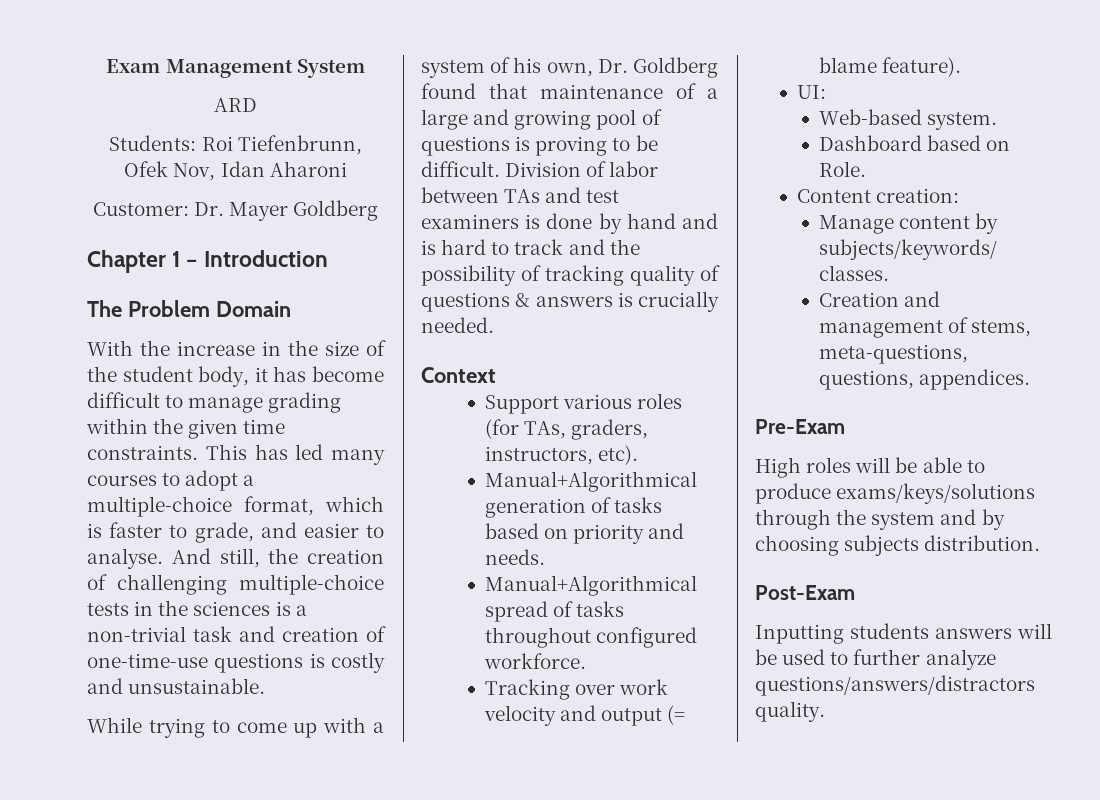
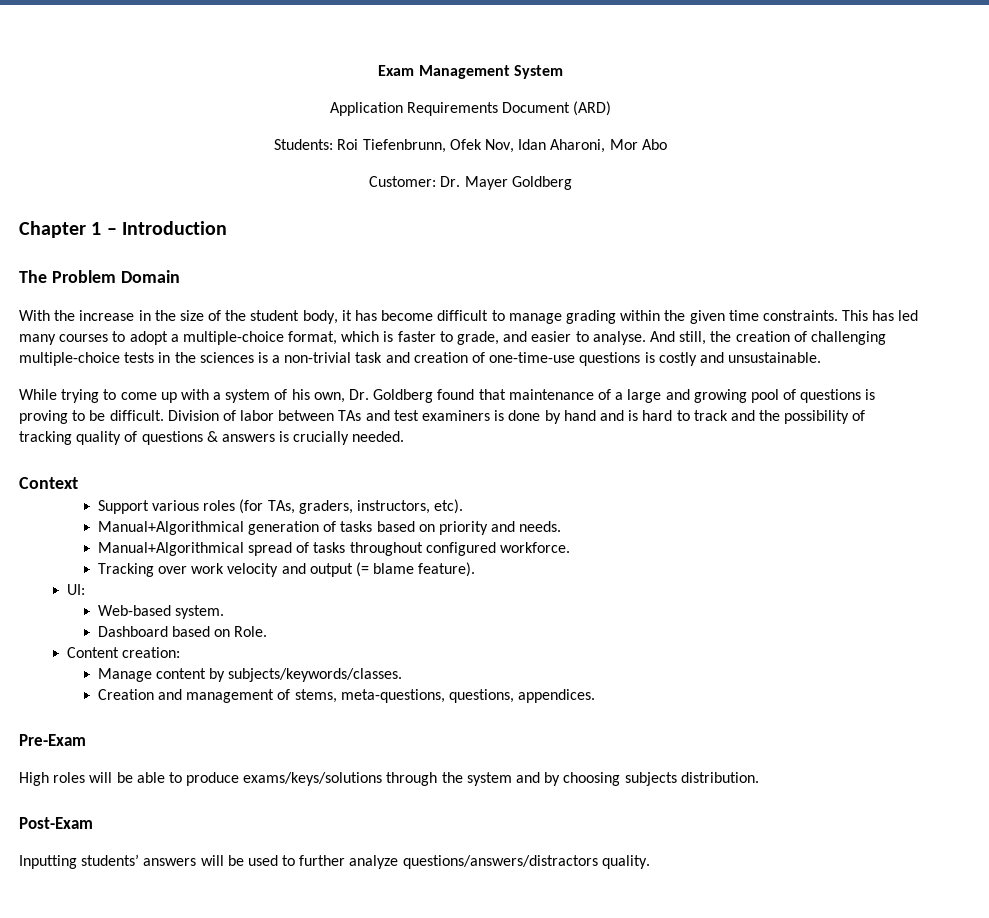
- ARD
+ Application Requirements Document (ARD)
- Students: Roi Tiefenbrunn, Ofek Nov, Idan Aharoni
+ Students: Roi Tiefenbrunn, Ofek Nov, Idan Aharoni, Mor Abo
- Inputting students answers will be used to further analyze questions/answers/distractors quality.
+ Inputting students’ answers will be used to further analyze questions/answers/distractors quality.

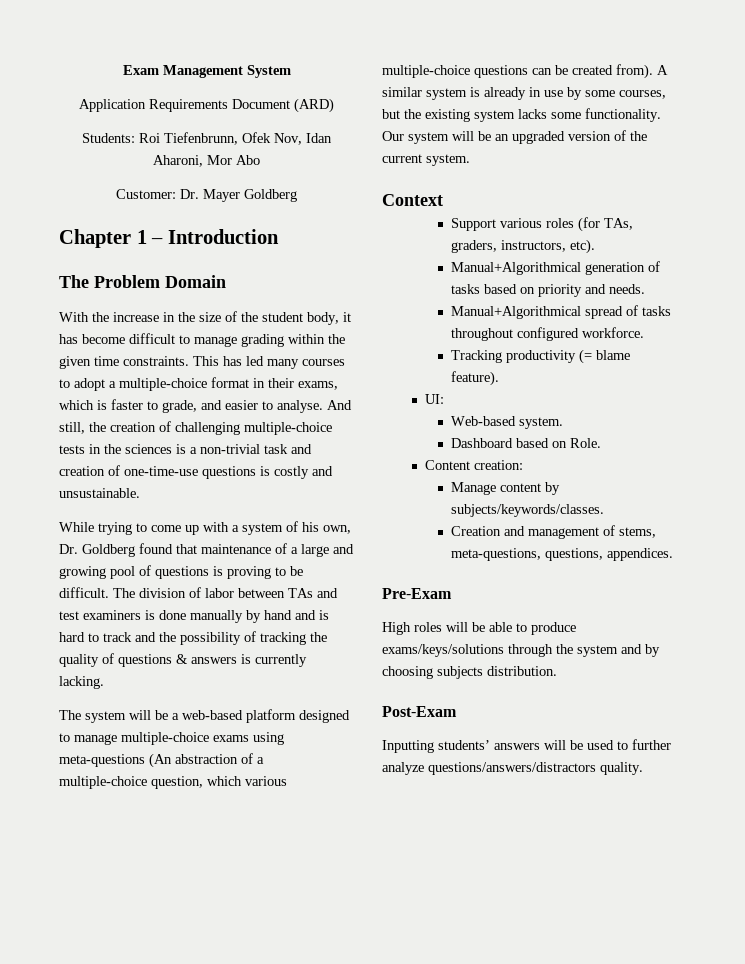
- This has led many courses to adopt a multiple-choice format, which is faster to grade, and easier to analyse.
+ This has led many courses to adopt a multiple-choice format in their exams, which is faster to grade, and easier to analyse.
- Division of labor between TAs and test examiners is done by hand and is hard to track and the possibility of tracking quality of questions & answers is crucially needed.
+ The division of labor between TAs and test examiners is done manually by hand and is hard to track and the possibility of tracking the quality of questions & answers is currently lacking.
+ The system will be a web-based platform designed to manage multiple-choice exams using meta-questions (An abstraction of a multiple-choice question, which various multiple-choice questions can be created from). A similar system is already in use by some courses, but the existing system lacks some functionality. Our system will be an upgraded version of the current system.
- Tracking over work velocity and output (= blame feature).
+ Tracking productivity (= blame feature).

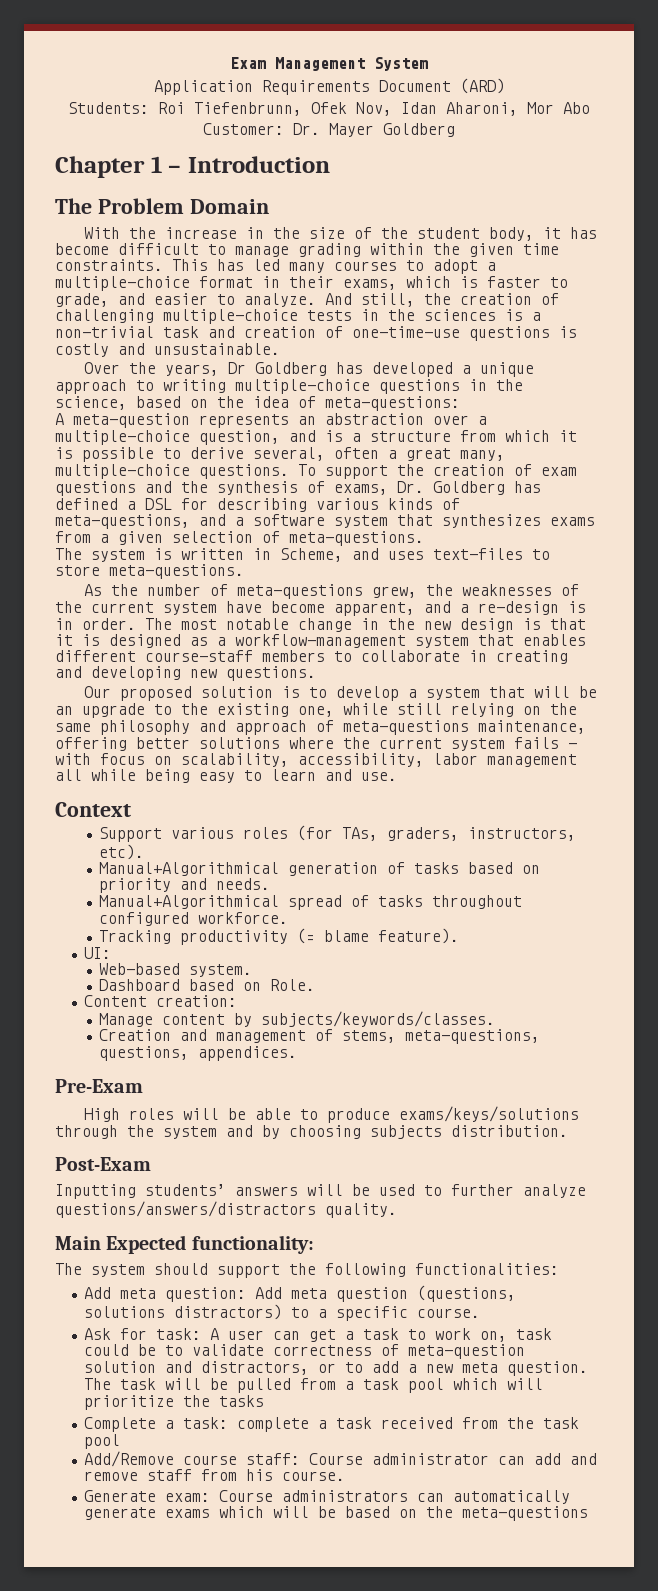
- This has led many courses to adopt a multiple-choice format in their exams, which is faster to grade, and easier to analyse.
+ This has led many courses to adopt a multiple-choice format in their exams, which is faster to grade, and easier to analyze.
- While trying to come up with a system of his own, Dr. Goldberg found that maintenance of a large and growing pool of questions is proving to be difficult. The division of labor between TAs and test examiners is done manually by hand and is hard to track and the possibility of tracking the quality of questions & answers is currently lacking.
- The system will be a web-based platform designed to manage multiple-choice exams using meta-questions (An abstraction of a multiple-choice question, which various multiple-choice questions can be created from). A similar system is already in use by some courses, but the existing system lacks some functionality. Our system will be an upgraded version of the current system.
+ Over the years, Dr Goldberg has developed a unique approach to writing multiple-choice questions in the science, based on the idea of meta-questions:
+ A meta-question represents an abstraction over a multiple-choice question, and is a structure from which it is possible to derive several, often a great many, multiple-choice questions. To support the creation of exam questions and the synthesis of exams, Dr. Goldberg has defined a DSL for describing various kinds of meta-questions, and a software system that synthesizes exams from a given selection of meta-questions.
+ The system is written in Scheme, and uses text-files to store meta-questions.
+ As the number of meta-questions grew, the weaknesses of the current system have become apparent, and a re-design is in order. The most notable change in the new design is that it is designed as a workflow-management system that enables different course-staff members to collaborate in creating and developing new questions.
+ Our proposed solution is to develop a system that will be an upgrade to the existing one, while still relying on the same philosophy and approach of meta-questions maintenance, offering better solutions where the current system fails - with focus on scalability, accessibility, labor management all while being easy to learn and use.
+ Main Expected functionality:
+ The system should support the following functionalities:
+ Add meta question: Add meta question (questions, solutions distractors) to a specific course.
+ Ask for task: A user can get a task to work on, task could be to validate correctness of meta-question solution and distractors, or to add a new meta question. The task will be pulled from a task pool which will prioritize the tasks
+ Complete a task: complete a task received from the task pool
+ Add/Remove course staff: Course administrator can add and remove staff from his course.
+ Generate exam: Course administrators can automatically generate exams which will be based on the meta-questions

